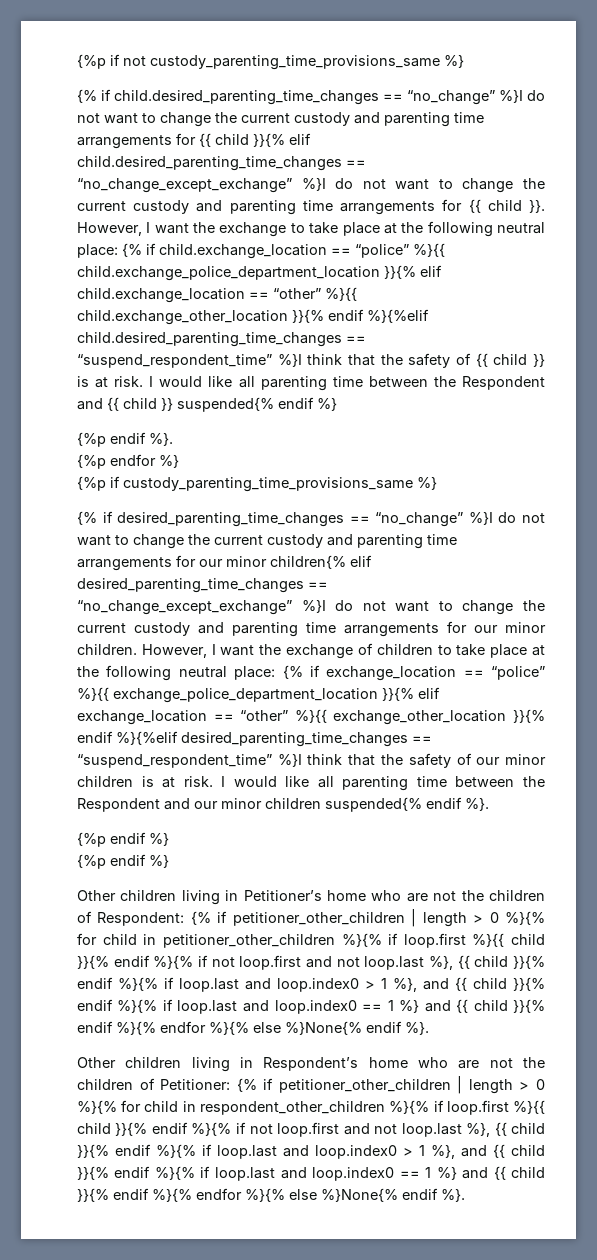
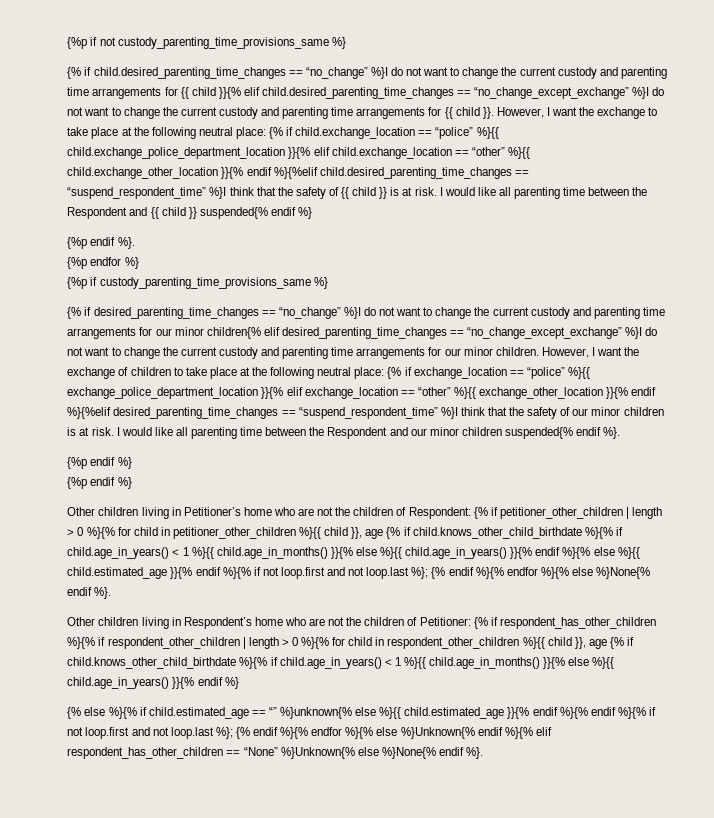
- Other children living in Petitioner’s home who are not the children of Respondent: {% if petitioner_other_children | length > 0 %}{% for child in petitioner_other_children %}{% if loop.first %}{{ child }}{% endif %}{% if not loop.first and not loop.last %}, {{ child }}{% endif %}{% if loop.last and loop.index0 > 1 %}, and {{ child }}{% endif %}{% if loop.last and loop.index0 == 1 %} and {{ child }}{% endif %}{% endfor %}{% else %}None{% endif %}.
+ Other children living in Petitioner’s home who are not the children of Respondent: {% if petitioner_other_children | length > 0 %}{% for child in petitioner_other_children %}{{ child }}, age {% if child.knows_other_child_birthdate %}{% if child.age_in_years() < 1 %}{{ child.age_in_months() }}{% else %}{{ child.age_in_years() }}{% endif %}{% else %}{{ child.estimated_age }}{% endif %}{% if not loop.first and not loop.last %}; {% endif %}{% endfor %}{% else %}None{% endif %}.
- Other children living in Respondent’s home who are not the children of Petitioner: {% if petitioner_other_children | length > 0 %}{% for child in respondent_other_children %}{% if loop.first %}{{ child }}{% endif %}{% if not loop.first and not loop.last %}, {{ child }}{% endif %}{% if loop.last and loop.index0 > 1 %}, and {{ child }}{% endif %}{% if loop.last and loop.index0 == 1 %} and {{ child }}{% endif %}{% endfor %}{% else %}None{% endif %}.
+ Other children living in Respondent’s home who are not the children of Petitioner: {% if respondent_has_other_children %}{% if respondent_other_children | length > 0 %}{% for child in respondent_other_children %}{{ child }}, age {% if child.knows_other_child_birthdate %}{% if child.age_in_years() < 1 %}{{ child.age_in_months() }}{% else %}{{ child.age_in_years() }}{% endif %}
+ {% else %}{% if child.estimated_age == “” %}unknown{% else %}{{ child.estimated_age }}{% endif %}{% endif %}{% if not loop.first and not loop.last %}; {% endif %}{% endfor %}{% else %}Unknown{% endif %}{% elif respondent_has_other_children == “None” %}Unknown{% else %}None{% endif %}.

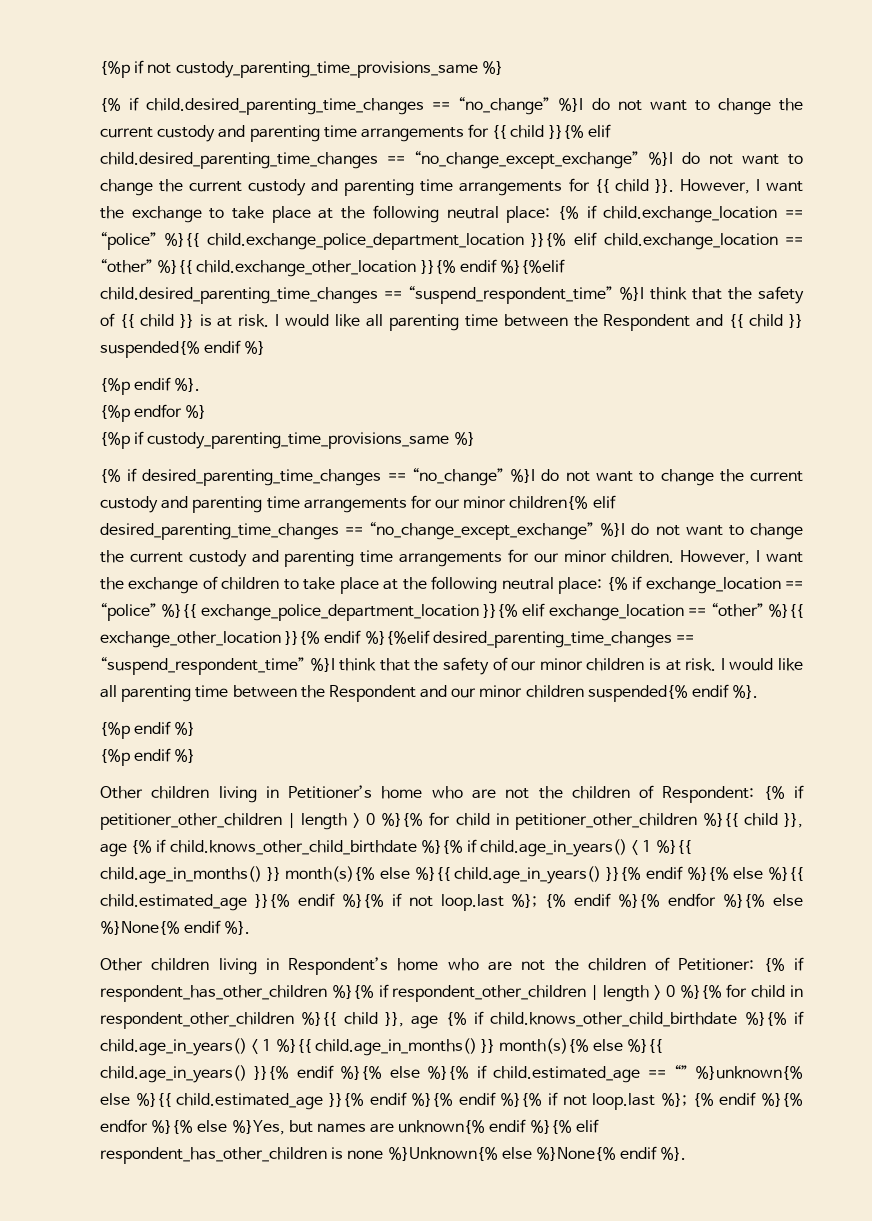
- {% if petitioner_other_children | length > 0 %}{% for child in petitioner_other_children %}{{ child }}, age {% if child.knows_other_child_birthdate %}{% if child.age_in_years() < 1 %}{{ child.age_in_months() }}{% else %}{{ child.age_in_years() }}{% endif %}{% else %}{{ child.estimated_age }}{% endif %}{% if not loop.first and not loop.last %};
+ {% if petitioner_other_children | length > 0 %}{% for child in petitioner_other_children %}{{ child }}, age {% if child.knows_other_child_birthdate %}{% if child.age_in_years() < 1 %}{{ child.age_in_months() }} month(s){% else %}{{ child.age_in_years() }}{% endif %}{% else %}{{ child.estimated_age }}{% endif %}{% if not loop.last %};
- {% if respondent_has_other_children %}{% if respondent_other_children | length > 0 %}{% for child in respondent_other_children %}{{ child }}, age {% if child.knows_other_child_birthdate %}{% if child.age_in_years() < 1 %}{{ child.age_in_months() }}{% else %}{{ child.age_in_years() }}{% endif %}
- {% else %}{% if child.estimated_age == “” %}unknown{% else %}{{ child.estimated_age }}{% endif %}{% endif %}{% if not loop.first and not loop.last %}; {% endif %}{% endfor %}{% else %}Unknown{% endif %}{% elif respondent_has_other_children == “None” %}Unknown{% else %}None{% endif %}.
+ {% if respondent_has_other_children %}{% if respondent_other_children | length > 0 %}{% for child in respondent_other_children %}{{ child }}, age {% if child.knows_other_child_birthdate %}{% if child.age_in_years() < 1 %}{{ child.age_in_months() }} month(s){% else %}{{ child.age_in_years() }}{% endif %}{% else %}{% if child.estimated_age == “” %}unknown{% else %}{{ child.estimated_age }}{% endif %}{% endif %}{% if not loop.last %}; {% endif %}{% endfor %}{% else %}Yes, but names are unknown{% endif %}{% elif respondent_has_other_children is none %}Unknown{% else %}None{% endif %}.

